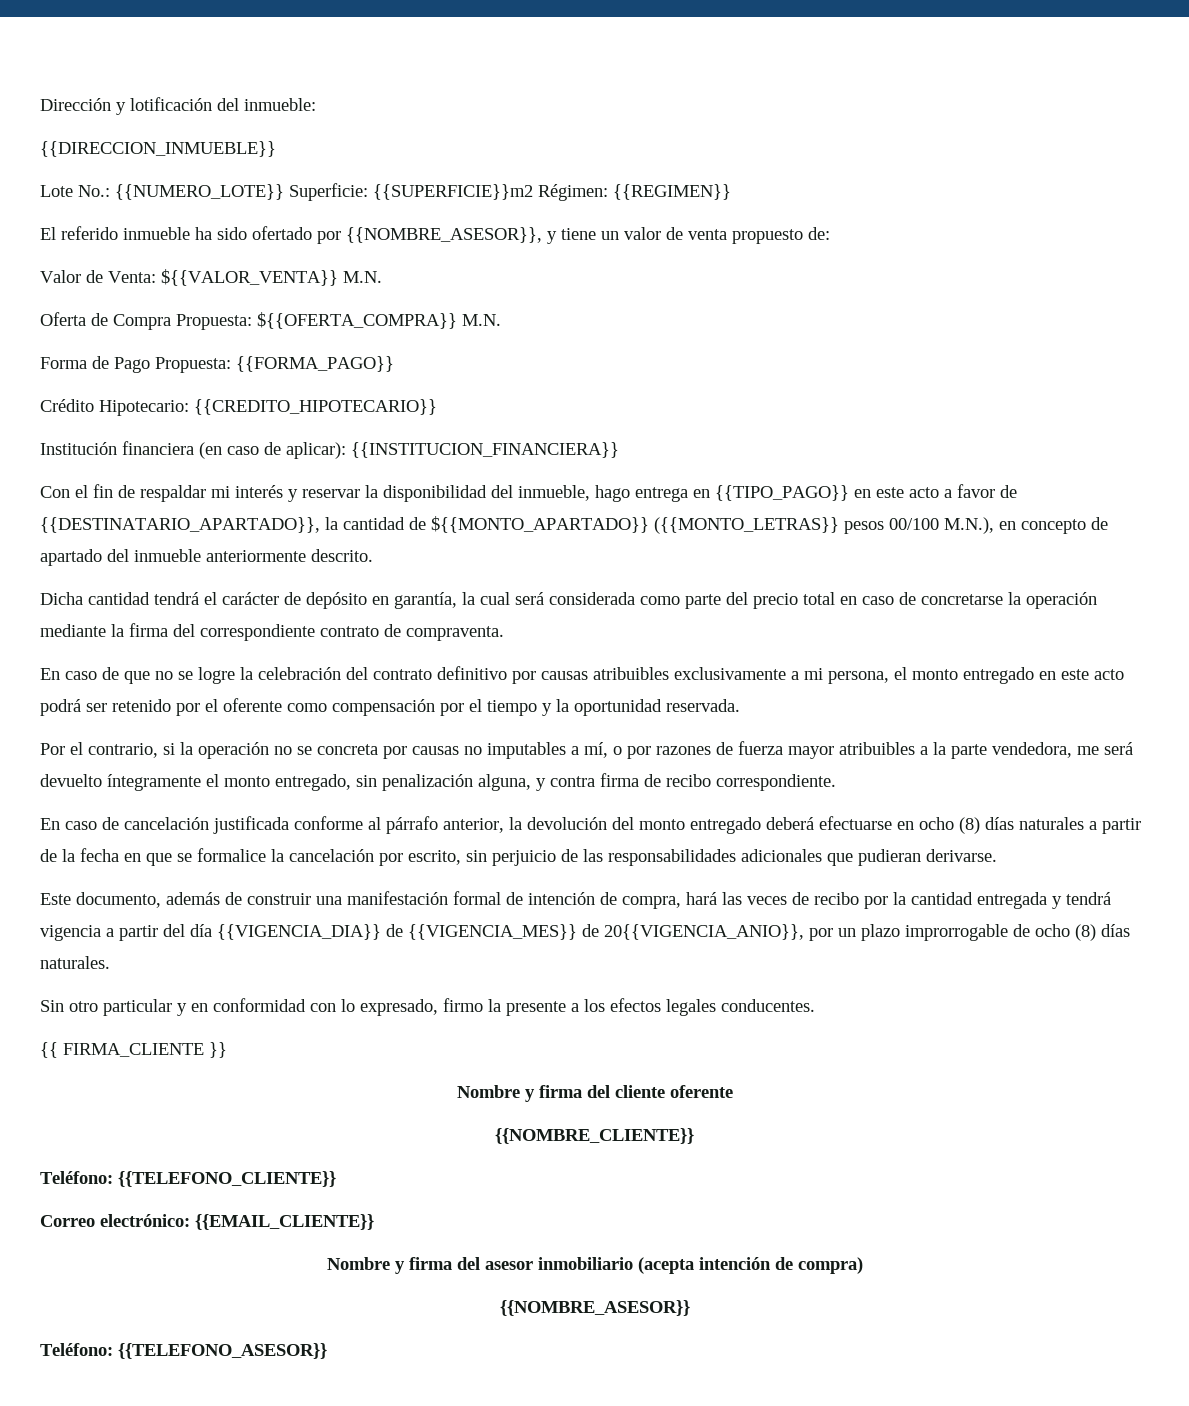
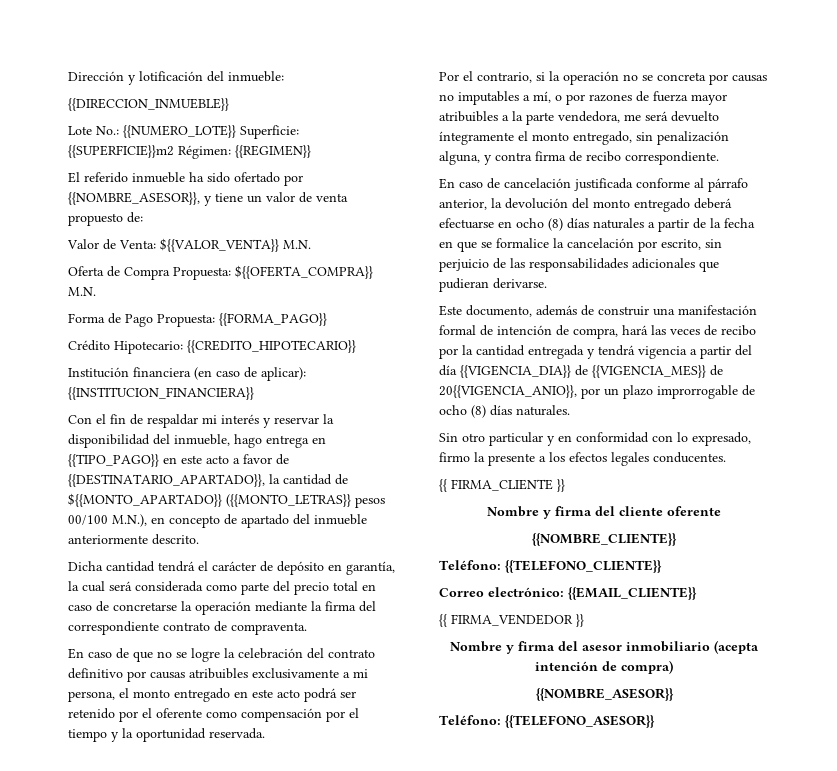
+ {{ FIRMA_VENDEDOR }}

